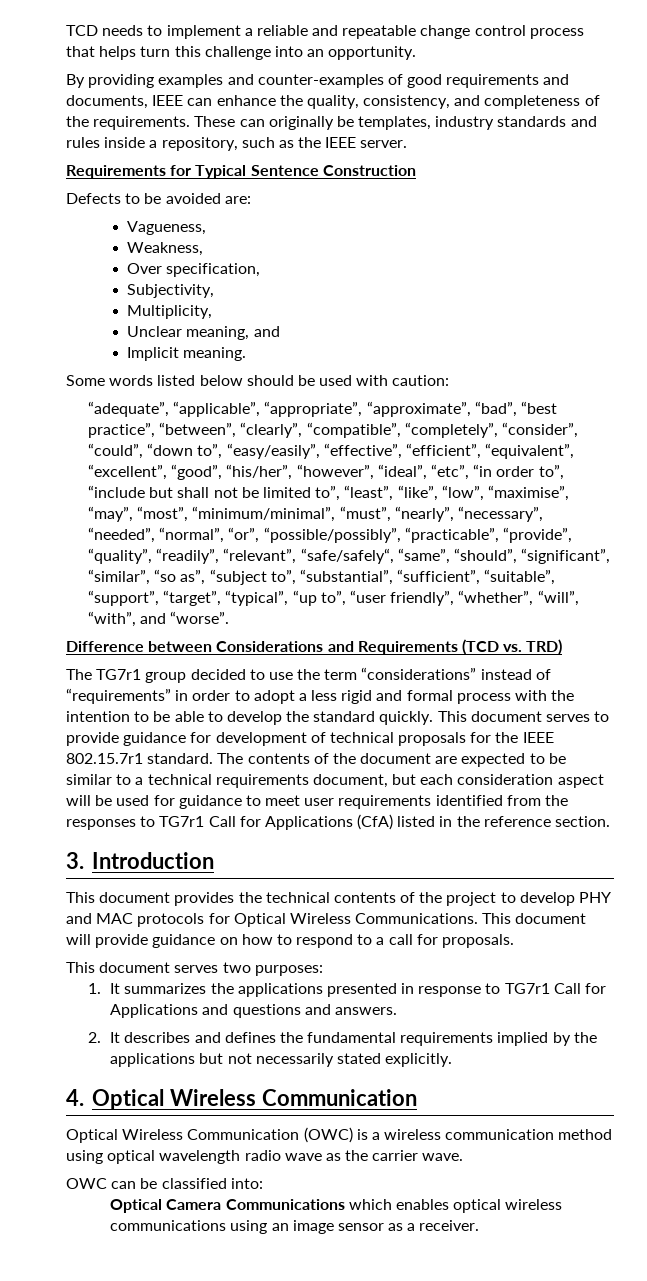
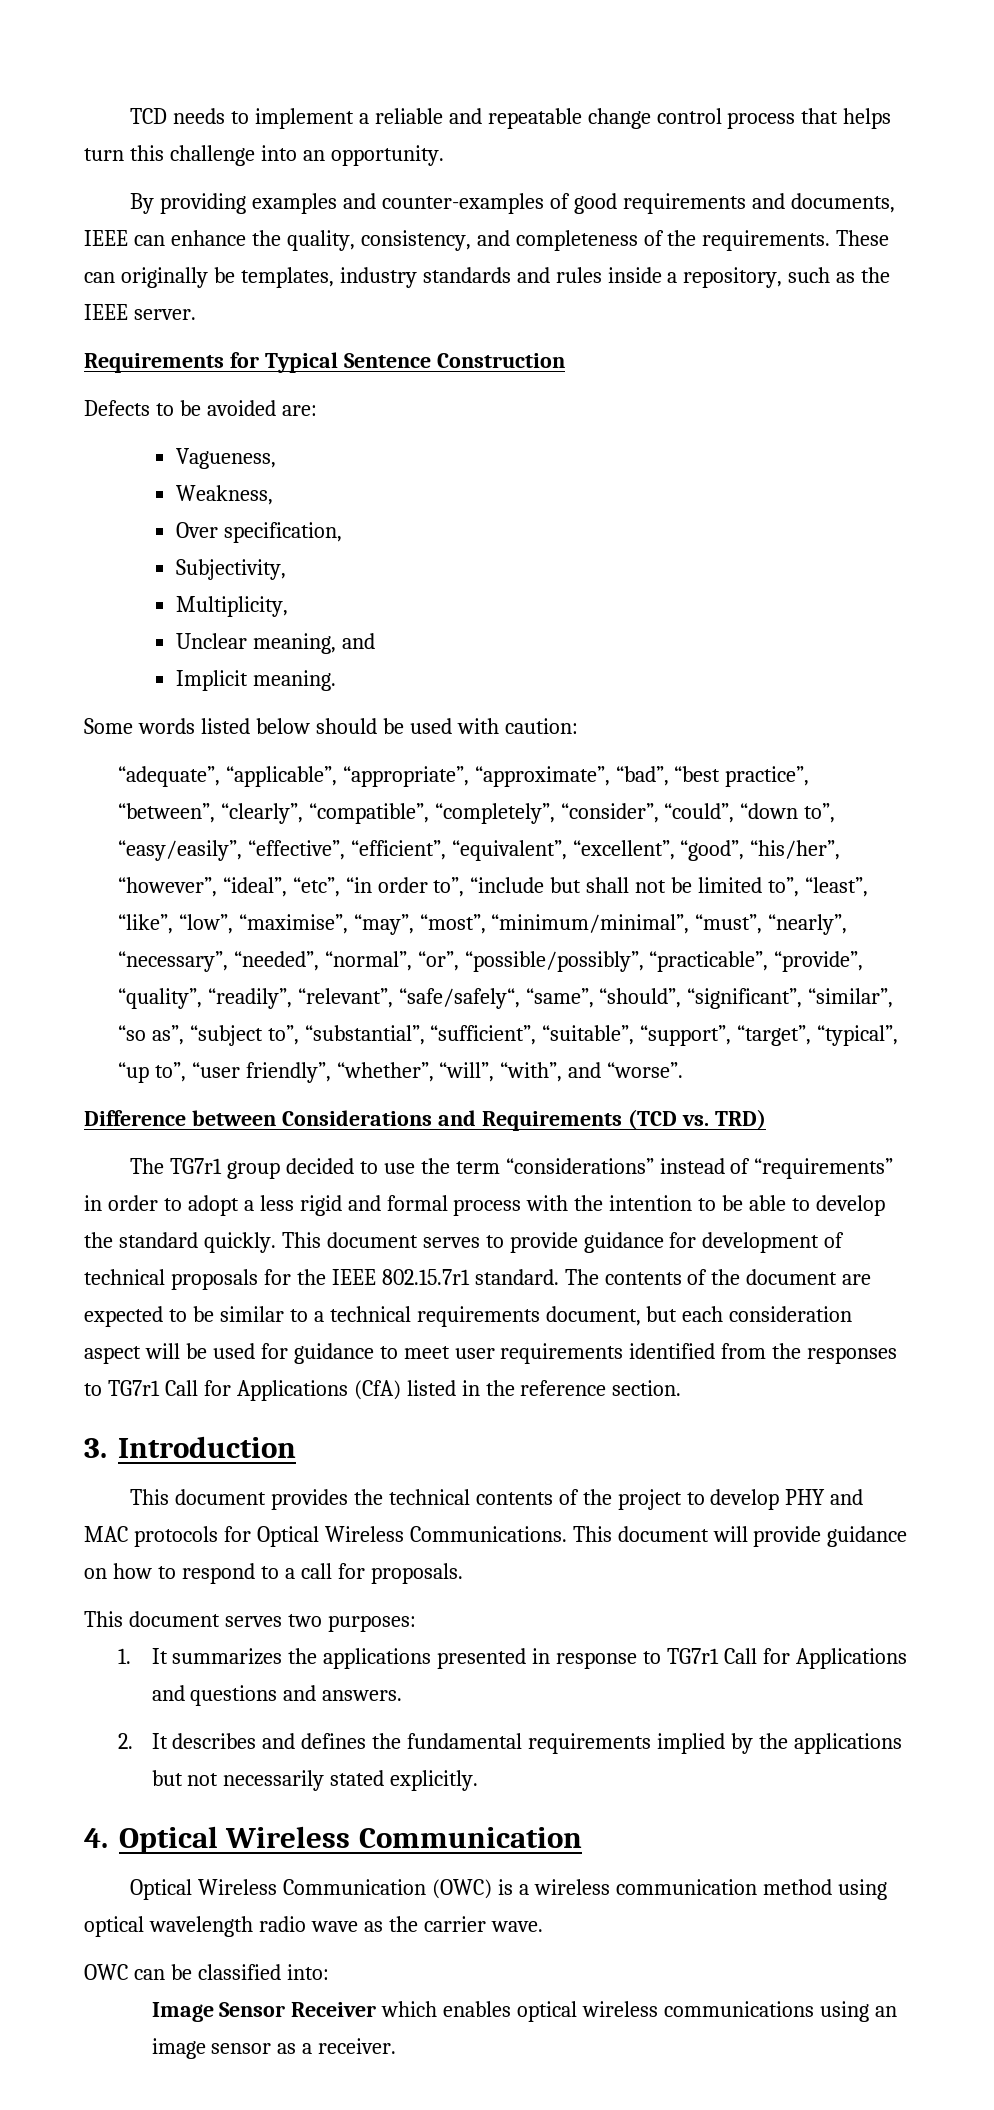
- Optical Camera Communications which enables optical wireless communications using an image sensor as a receiver.
+ Image Sensor Receiver which enables optical wireless communications using an image sensor as a receiver.

